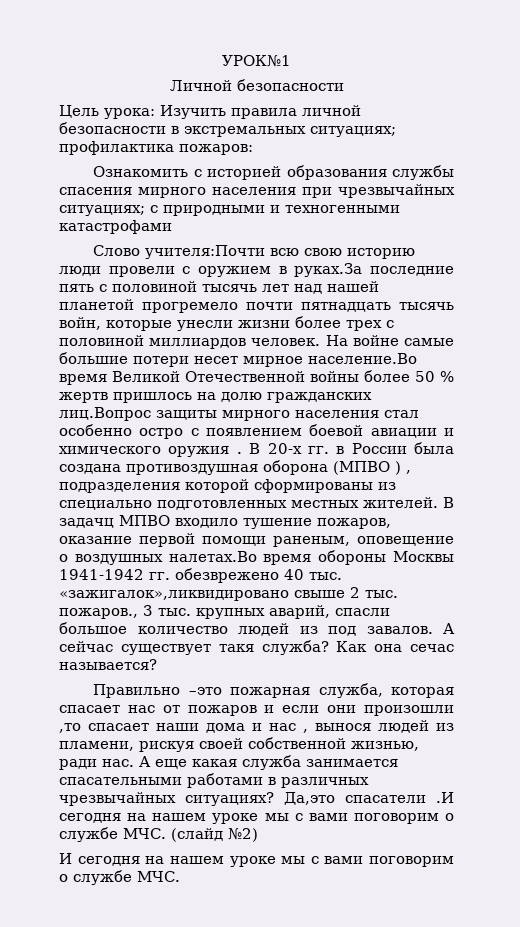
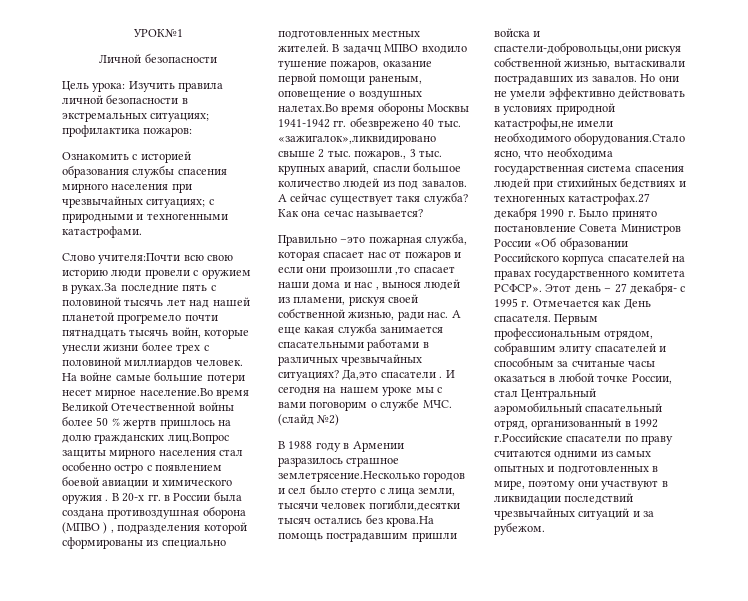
- Ознакомить с историей образования службы спасения мирного населения при чрезвычайных ситуациях; с природными и техногенными катастрофами
+ Ознакомить с историей образования службы спасения мирного населения при чрезвычайных ситуациях; с природными и техногенными катастрофами.
- Да,это спасатели .И сегодня на нашем уроке мы с вами поговорим о службе МЧС. (слайд №2)
+ Да,это спасатели . И сегодня на нашем уроке мы с вами поговорим о службе МЧС. (слайд №2)
- И сегодня на нашем уроке мы с вами поговорим о службе МЧС.
+ В 1988 году в Армении разразилось страшное землетрясение.Несколько городов и сел было стерто с лица земли, тысячи человек погибли,десятки тысяч остались без крова.На помощь пострадавшим пришли войска и спастели-добровольцы,они рискуя собственной жизнью, вытаскивали пострадавших из завалов. Но они не умели эффективно действовать в условиях природной катастрофы,не имели необходимого оборудования.Стало ясно, что необходима государственная система спасения людей при стихийных бедствиях и техногенных катастрофах.27 декабря 1990 г. Было принято постановление Совета Министров России «Об образовании Российского корпуса спасателей на правах государственного комитета РСФСР». Этот день – 27 декабря- с 1995 г. Отмечается как День спасателя. Первым профессиональным отрядом, собравшим элиту спасателей и способным за считаные часы оказаться в любой точке России, стал Центральный аэромобильный спасательный отряд, организованный в 1992 г.Российские спасатели по праву считаются одними из самых опытных и подготовленных в мире, поэтому они участвуют в ликвидации последствий чрезвычайных ситуаций и за рубежом.

